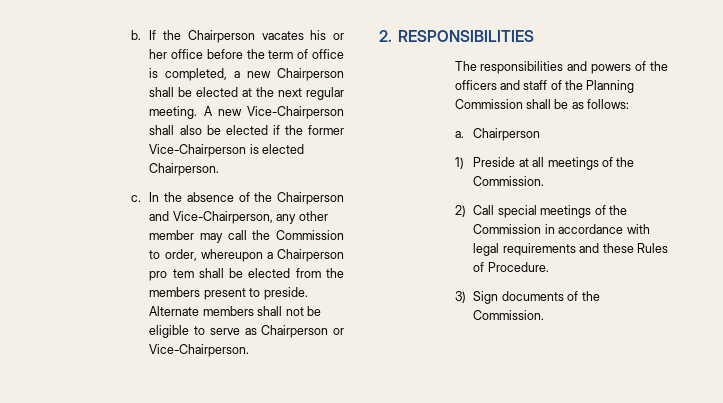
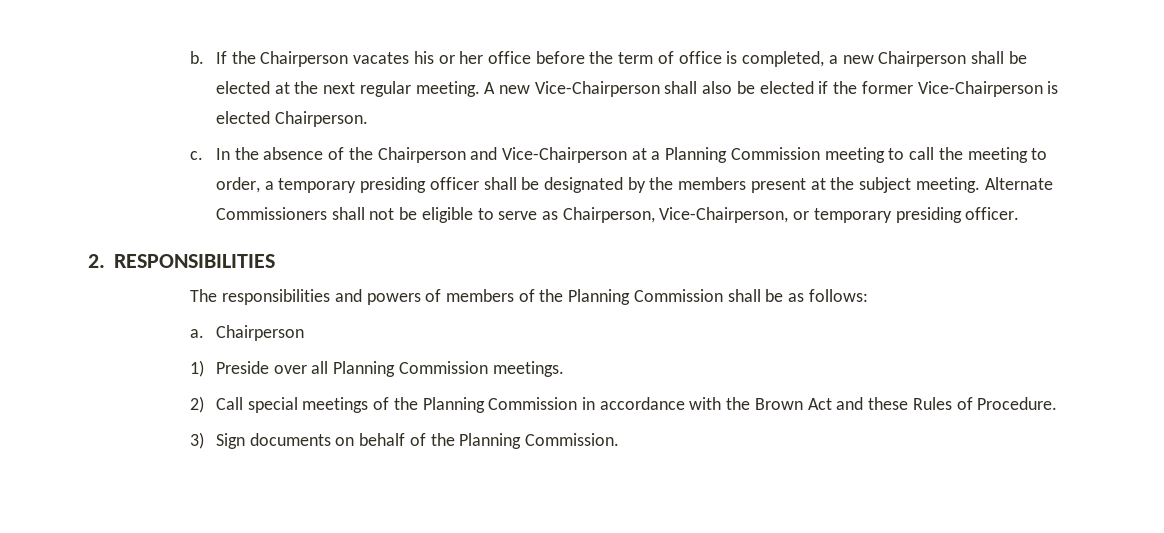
- In the absence of the Chairperson and Vice-Chairperson, any other member may call the Commission to order, whereupon a Chairperson pro tem shall be elected from the members present to preside. Alternate members shall not be eligible to serve as Chairperson or Vice-Chairperson.
+ In the absence of the Chairperson and Vice-Chairperson at a Planning Commission meeting to call the meeting to order, a temporary presiding officer shall be designated by the members present at the subject meeting. Alternate Commissioners shall not be eligible to serve as Chairperson, Vice-Chairperson, or temporary presiding officer.
- The responsibilities and powers of the officers and staff of the Planning Commission shall be as follows:
+ The responsibilities and powers of members of the Planning Commission shall be as follows:
- 1) Preside at all meetings of the Commission.
+ 1) Preside over all Planning Commission meetings.
- 2) Call special meetings of the Commission in accordance with legal requirements and these Rules of Procedure.
+ 2) Call special meetings of the Planning Commission in accordance with the Brown Act and these Rules of Procedure.
- 3) Sign documents of the Commission.
+ 3) Sign documents on behalf of the Planning Commission.

